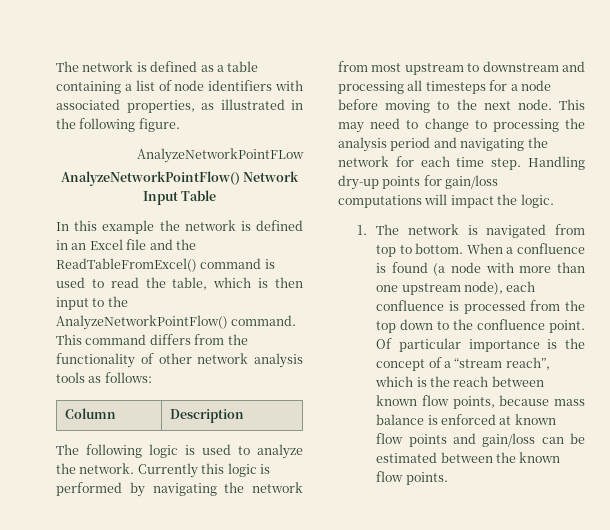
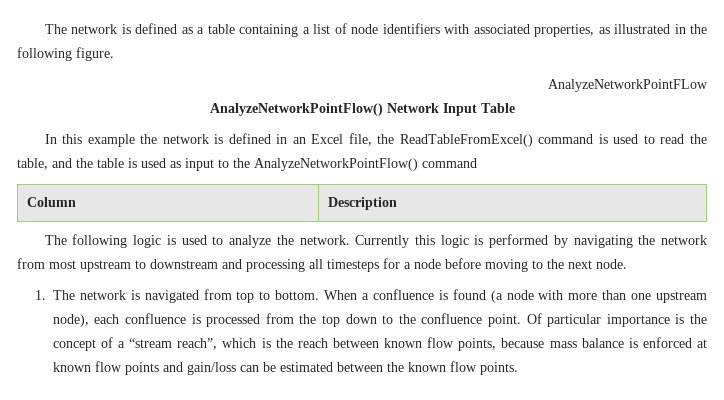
- In this example the network is defined in an Excel file and the ReadTableFromExcel() command is used to read the table, which is then input to the AnalyzeNetworkPointFlow() command. This command differs from the functionality of other network analysis tools as follows:
+ In this example the network is defined in an Excel file, the ReadTableFromExcel() command is used to read the table, and the table is used as input to the AnalyzeNetworkPointFlow() command
- This may need to change to processing the analysis period and navigating the network for each time step. Handling dry-up points for gain/loss computations will impact the logic.

